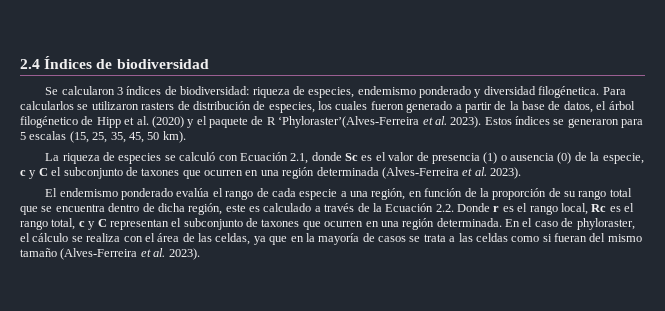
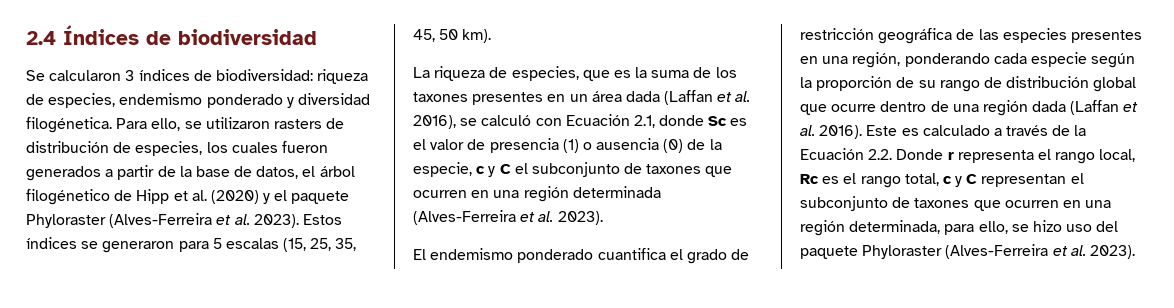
- Para calcularlos se utilizaron rasters de distribución de especies, los cuales fueron generado a partir de la base de datos, el árbol filogénetico de Hipp et al. (2020) y el paquete de R ‘Phyloraster’(Alves-Ferreira et al. 2023).
+ Para ello, se utilizaron rasters de distribución de especies, los cuales fueron generados a partir de la base de datos, el árbol filogénetico de Hipp et al. (2020) y el paquete Phyloraster (Alves-Ferreira et al. 2023).
- La riqueza de especies se calculó con Ecuación 2.1, donde Sc es el valor de presencia (1) o ausencia (0) de la especie, c y C el subconjunto de taxones que ocurren en una región determinada (Alves-Ferreira et al. 2023).
+ La riqueza de especies, que es la suma de los taxones presentes en un área dada (Laffan et al. 2016), se calculó con Ecuación 2.1, donde Sc es el valor de presencia (1) o ausencia (0) de la especie, c y C el subconjunto de taxones que ocurren en una región determinada (Alves-Ferreira et al. 2023).
- El endemismo ponderado evalúa el rango de cada especie a una región, en función de la proporción de su rango total que se encuentra dentro de dicha región, este es calculado a través de la Ecuación 2.2. Donde r es el rango local, Rc es el rango total, c y C representan el subconjunto de taxones que ocurren en una región determinada. En el caso de phyloraster, el cálculo se realiza con el área de las celdas, ya que en la mayoría de casos se trata a las celdas como si fueran del mismo tamaño (Alves-Ferreira et al. 2023).
+ El endemismo ponderado cuantifica el grado de restricción geográfica de las especies presentes en una región, ponderando cada especie según la proporción de su rango de distribución global que ocurre dentro de una región dada (Laffan et al. 2016). Este es calculado a través de la Ecuación 2.2. Donde r representa el rango local, Rc es el rango total, c y C representan el subconjunto de taxones que ocurren en una región determinada, para ello, se hizo uso del paquete Phyloraster (Alves-Ferreira et al. 2023).

